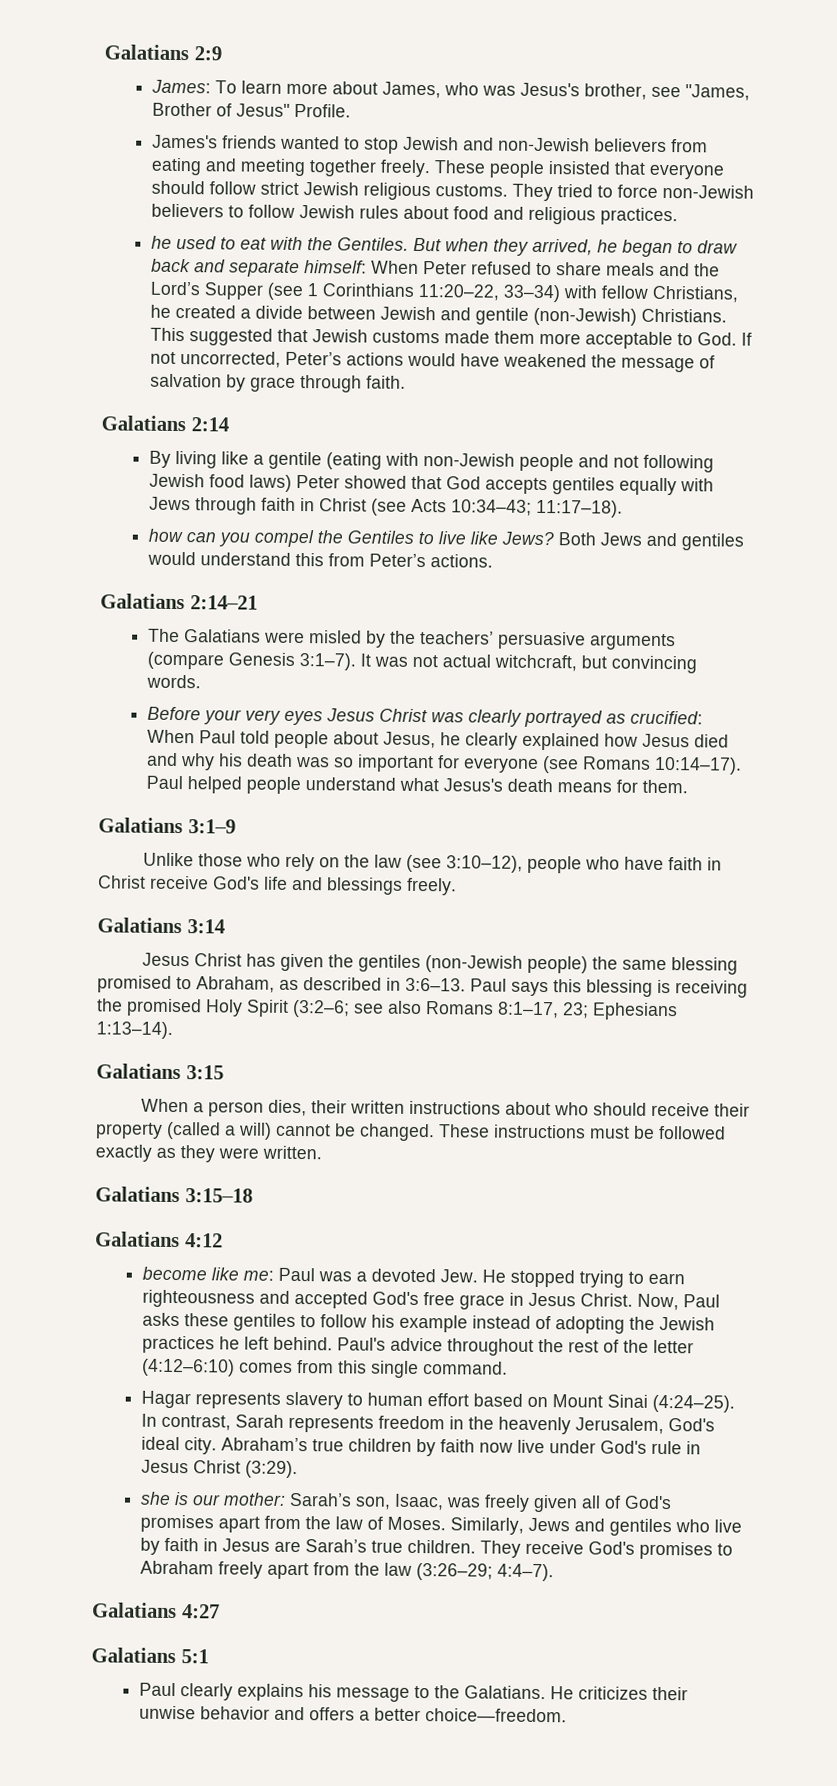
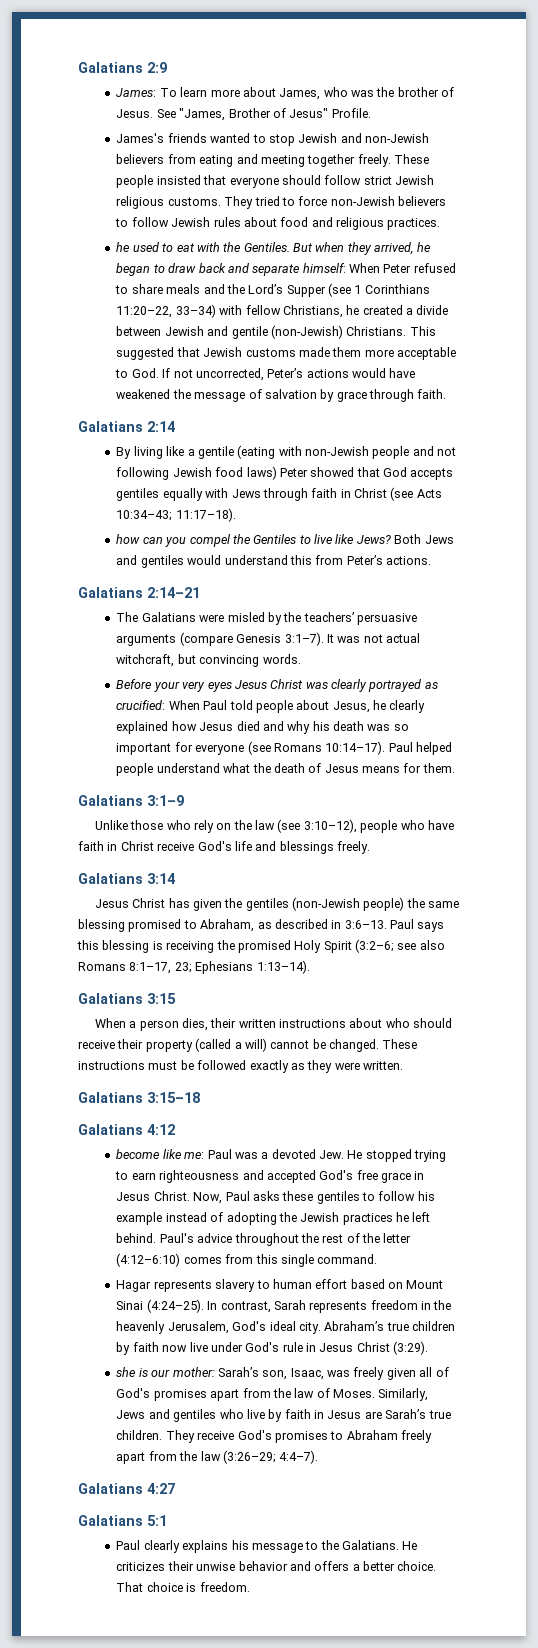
- James: To learn more about James, who was Jesus's brother, see "James, Brother of Jesus" Profile.
+ James: To learn more about James, who was the brother of Jesus. See "James, Brother of Jesus" Profile.
- Paul helped people understand what Jesus's death means for them.
+ Paul helped people understand what the death of Jesus means for them.
- He criticizes their unwise behavior and offers a better choice—freedom.
+ He criticizes their unwise behavior and offers a better choice. That choice is freedom.

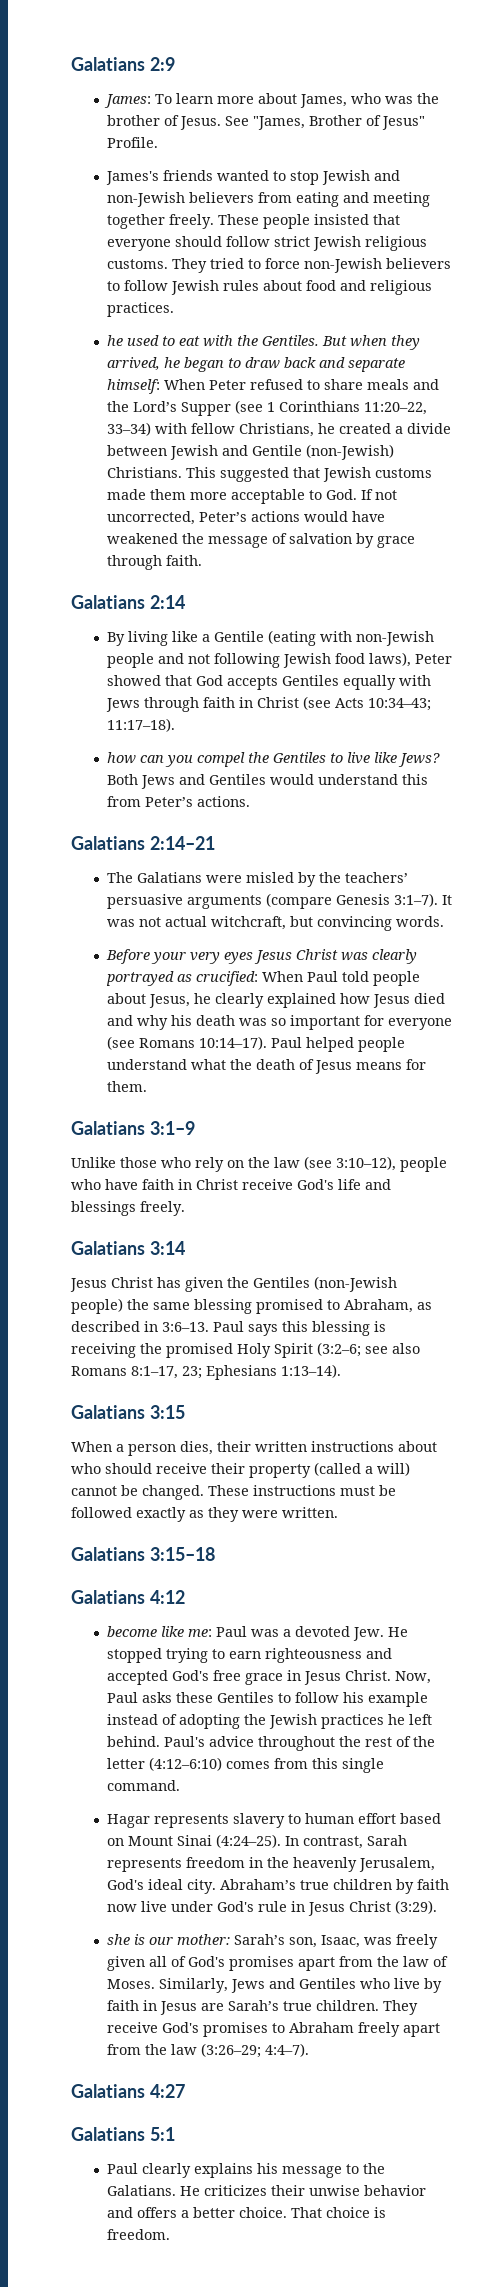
- But when they arrived, he began to draw back and separate himself: When Peter refused to share meals and the Lord’s Supper (see 1 Corinthians 11:20–22, 33–34) with fellow Christians, he created a divide between Jewish and gentile (non-Jewish) Christians.
+ But when they arrived, he began to draw back and separate himself: When Peter refused to share meals and the Lord’s Supper (see 1 Corinthians 11:20–22, 33–34) with fellow Christians, he created a divide between Jewish and Gentile (non-Jewish) Christians.
- By living like a gentile (eating with non-Jewish people and not following Jewish food laws) Peter showed that God accepts gentiles equally with Jews through faith in Christ (see Acts 10:34–43; 11:17–18).
+ By living like a Gentile (eating with non-Jewish people and not following Jewish food laws), Peter showed that God accepts Gentiles equally with Jews through faith in Christ (see Acts 10:34–43; 11:17–18).
- Both Jews and gentiles would understand this from Peter’s actions.
+ Both Jews and Gentiles would understand this from Peter’s actions.
- Jesus Christ has given the gentiles (non-Jewish people) the same blessing promised to Abraham, as described in 3:6–13.
+ Jesus Christ has given the Gentiles (non-Jewish people) the same blessing promised to Abraham, as described in 3:6–13.
- Now, Paul asks these gentiles to follow his example instead of adopting the Jewish practices he left behind.
+ Now, Paul asks these Gentiles to follow his example instead of adopting the Jewish practices he left behind.
- Similarly, Jews and gentiles who live by faith in Jesus are Sarah’s true children.
+ Similarly, Jews and Gentiles who live by faith in Jesus are Sarah’s true children.

